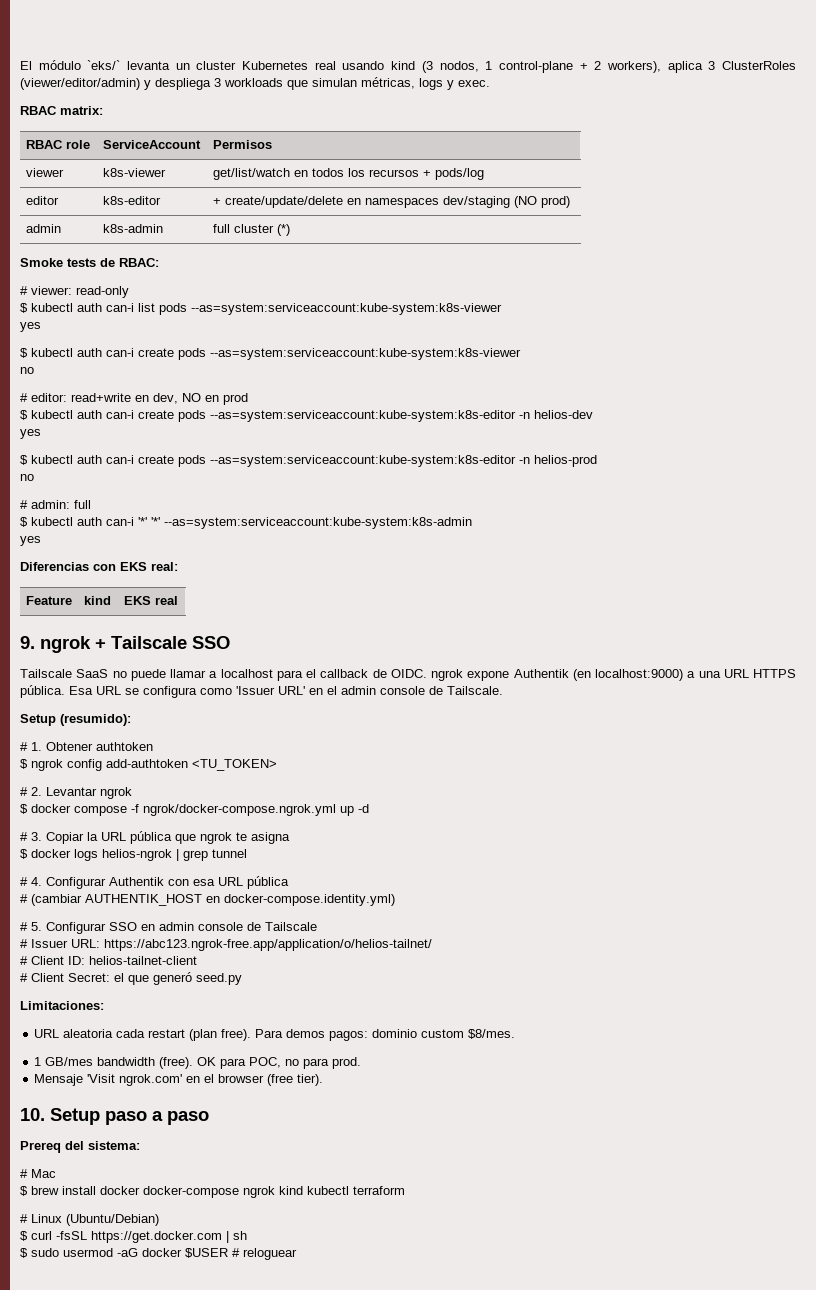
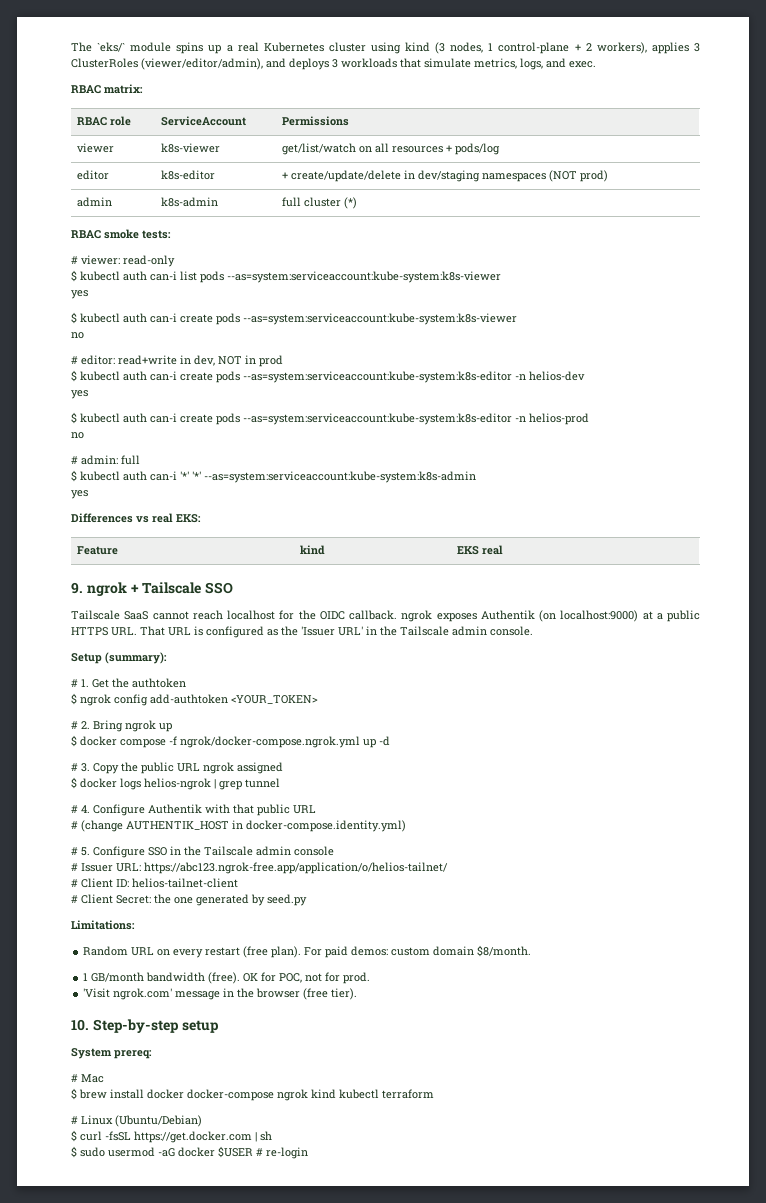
- El módulo `eks/` levanta un cluster Kubernetes real usando kind (3 nodos, 1 control-plane + 2 workers), aplica 3 ClusterRoles (viewer/editor/admin) y despliega 3 workloads que simulan métricas, logs y exec.
+ The `eks/` module spins up a real Kubernetes cluster using kind (3 nodes, 1 control-plane + 2 workers), applies 3 ClusterRoles (viewer/editor/admin), and deploys 3 workloads that simulate metrics, logs, and exec.
- RBAC role | ServiceAccount | Permisos
+ RBAC role | ServiceAccount | Permissions
- viewer | k8s-viewer | get/list/watch en todos los recursos + pods/log
+ viewer | k8s-viewer | get/list/watch on all resources + pods/log
- editor | k8s-editor | + create/update/delete en namespaces dev/staging (NO prod)
+ editor | k8s-editor | + create/update/delete in dev/staging namespaces (NOT prod)
- Smoke tests de RBAC:
+ RBAC smoke tests:
- # editor: read+write en dev, NO en prod
+ # editor: read+write in dev, NOT in prod
- Diferencias con EKS real:
+ Differences vs real EKS:
- Tailscale SaaS no puede llamar a localhost para el callback de OIDC. ngrok expone Authentik (en localhost:9000) a una URL HTTPS pública. Esa URL se configura como 'Issuer URL' en el admin console de Tailscale.
- Setup (resumido):
+ Tailscale SaaS cannot reach localhost for the OIDC callback. ngrok exposes Authentik (on localhost:9000) at a public HTTPS URL. That URL is configured as the 'Issuer URL' in the Tailscale admin console.
+ Setup (summary):
- # 1. Obtener authtoken
+ # 1. Get the authtoken
- $ ngrok config add-authtoken <TU_TOKEN>
+ $ ngrok config add-authtoken <YOUR_TOKEN>
- # 2. Levantar ngrok
+ # 2. Bring ngrok up
- # 3. Copiar la URL pública que ngrok te asigna
+ # 3. Copy the public URL ngrok assigned
- # 4. Configurar Authentik con esa URL pública
- # (cambiar AUTHENTIK_HOST en docker-compose.identity.yml)
+ # 4. Configure Authentik with that public URL
+ # (change AUTHENTIK_HOST in docker-compose.identity.yml)
- # 5. Configurar SSO en admin console de Tailscale
+ # 5. Configure SSO in the Tailscale admin console
- # Client Secret: el que generó seed.py
- Limitaciones:
- URL aleatoria cada restart (plan free). Para demos pagos: dominio custom $8/mes.
- 1 GB/mes bandwidth (free).
+ # Client Secret: the one generated by seed.py
+ Limitations:
+ Random URL on every restart (free plan). For paid demos: custom domain $8/month.
+ 1 GB/month bandwidth (free).
- OK para POC, no para prod.
+ OK for POC, not for prod.
- Mensaje 'Visit ngrok.com' en el browser (free tier).
+ 'Visit ngrok.com' message in the browser (free tier).
- 10. Setup paso a paso
- Prereq del sistema:
+ 10. Step-by-step setup
+ System prereq:
- $ sudo usermod -aG docker $USER # reloguear
+ $ sudo usermod -aG docker $USER # re-login

